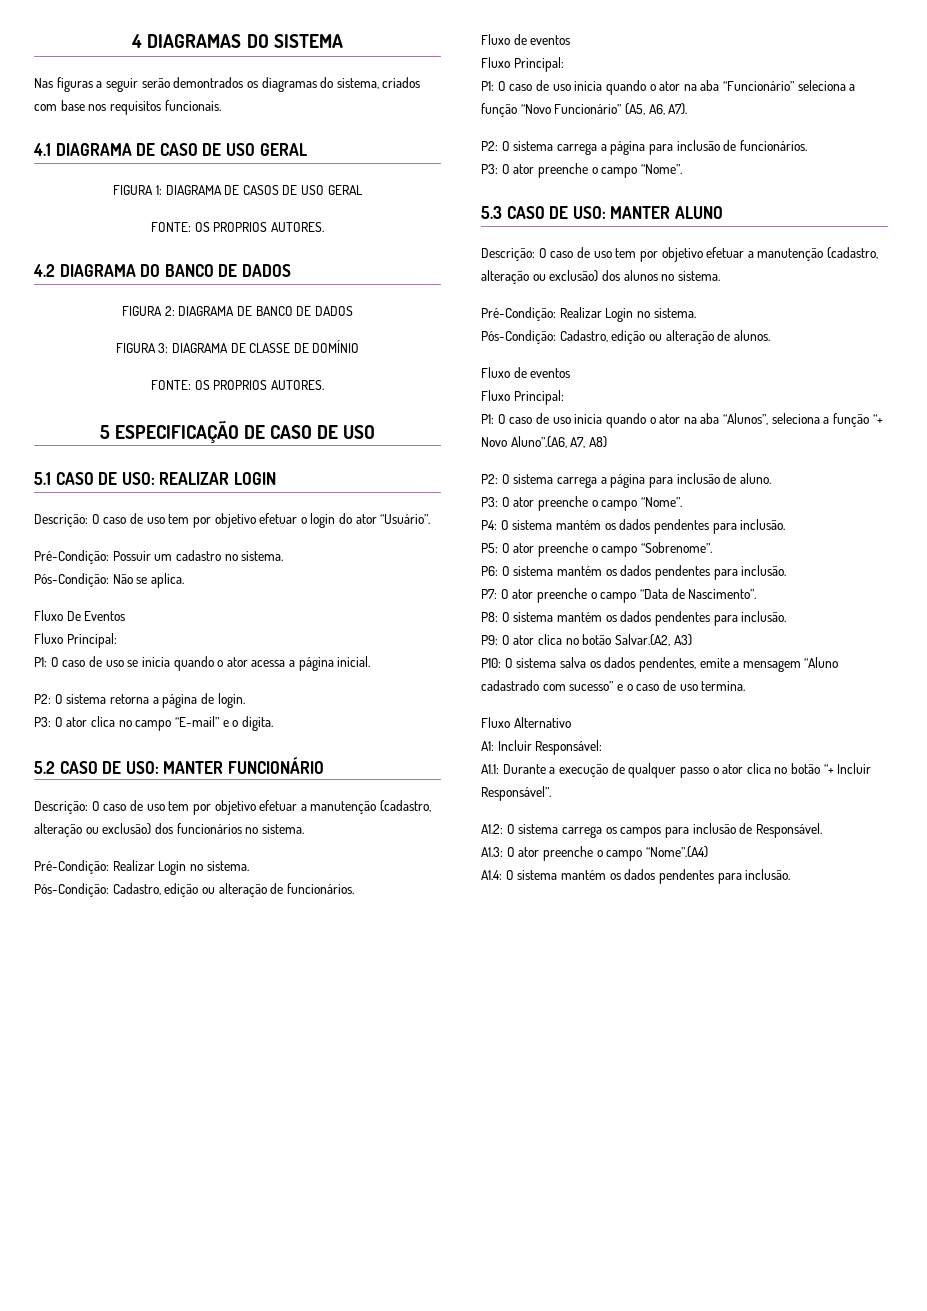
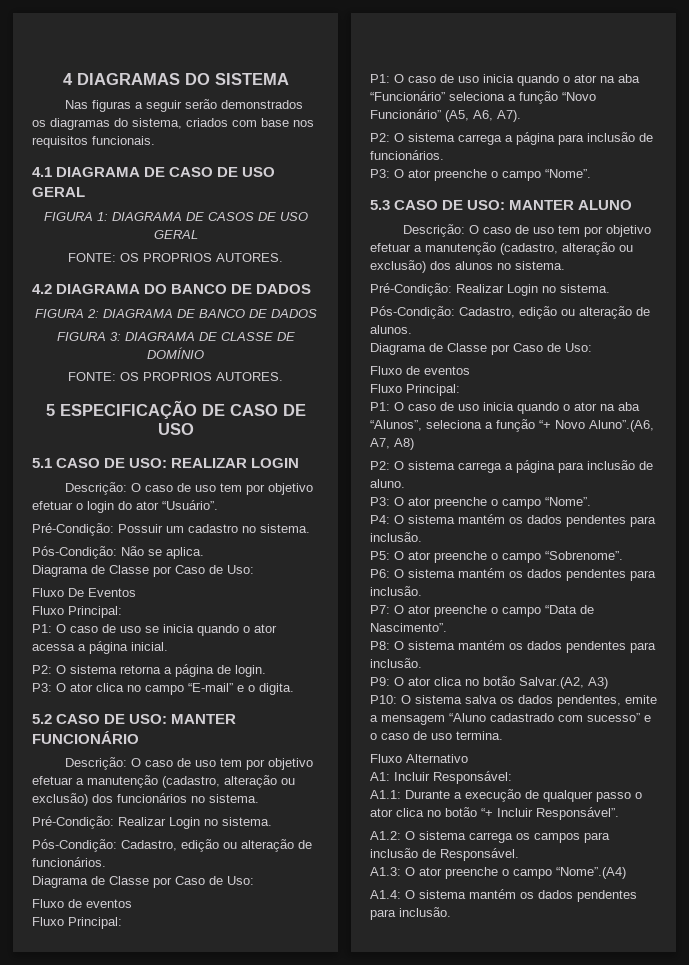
- Nas figuras a seguir serão demontrados os diagramas do sistema, criados com base nos requisitos funcionais.
+ Nas figuras a seguir serão demonstrados os diagramas do sistema, criados com base nos requisitos funcionais.
  Pós-Condição: Não se aplica.
+ Diagrama de Classe por Caso de Uso:
  Pós-Condição: Cadastro, edição ou alteração de funcionários.
+ Diagrama de Classe por Caso de Uso:
  Pós-Condição: Cadastro, edição ou alteração de alunos.
+ Diagrama de Classe por Caso de Uso:

